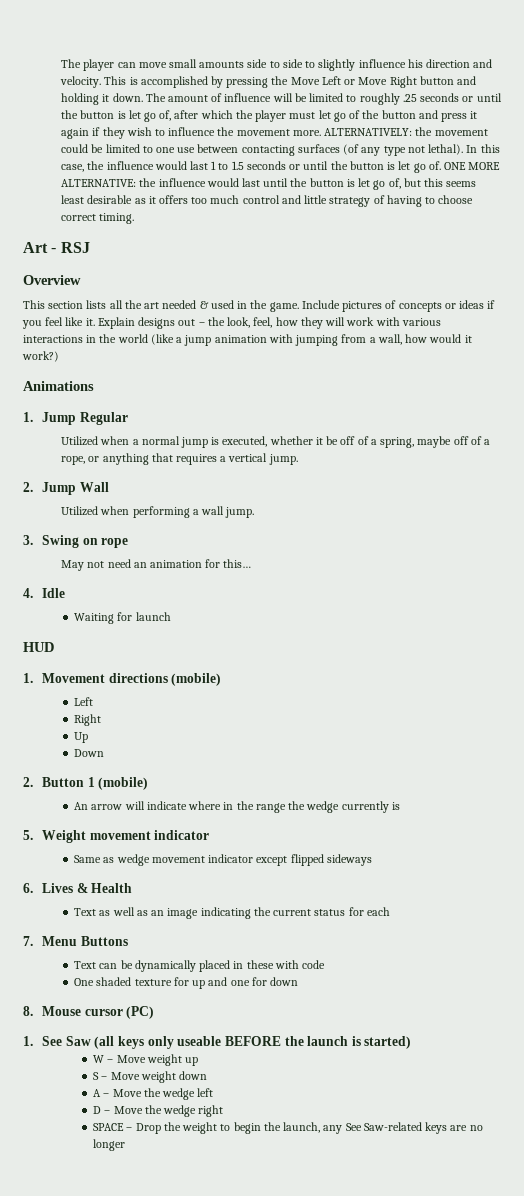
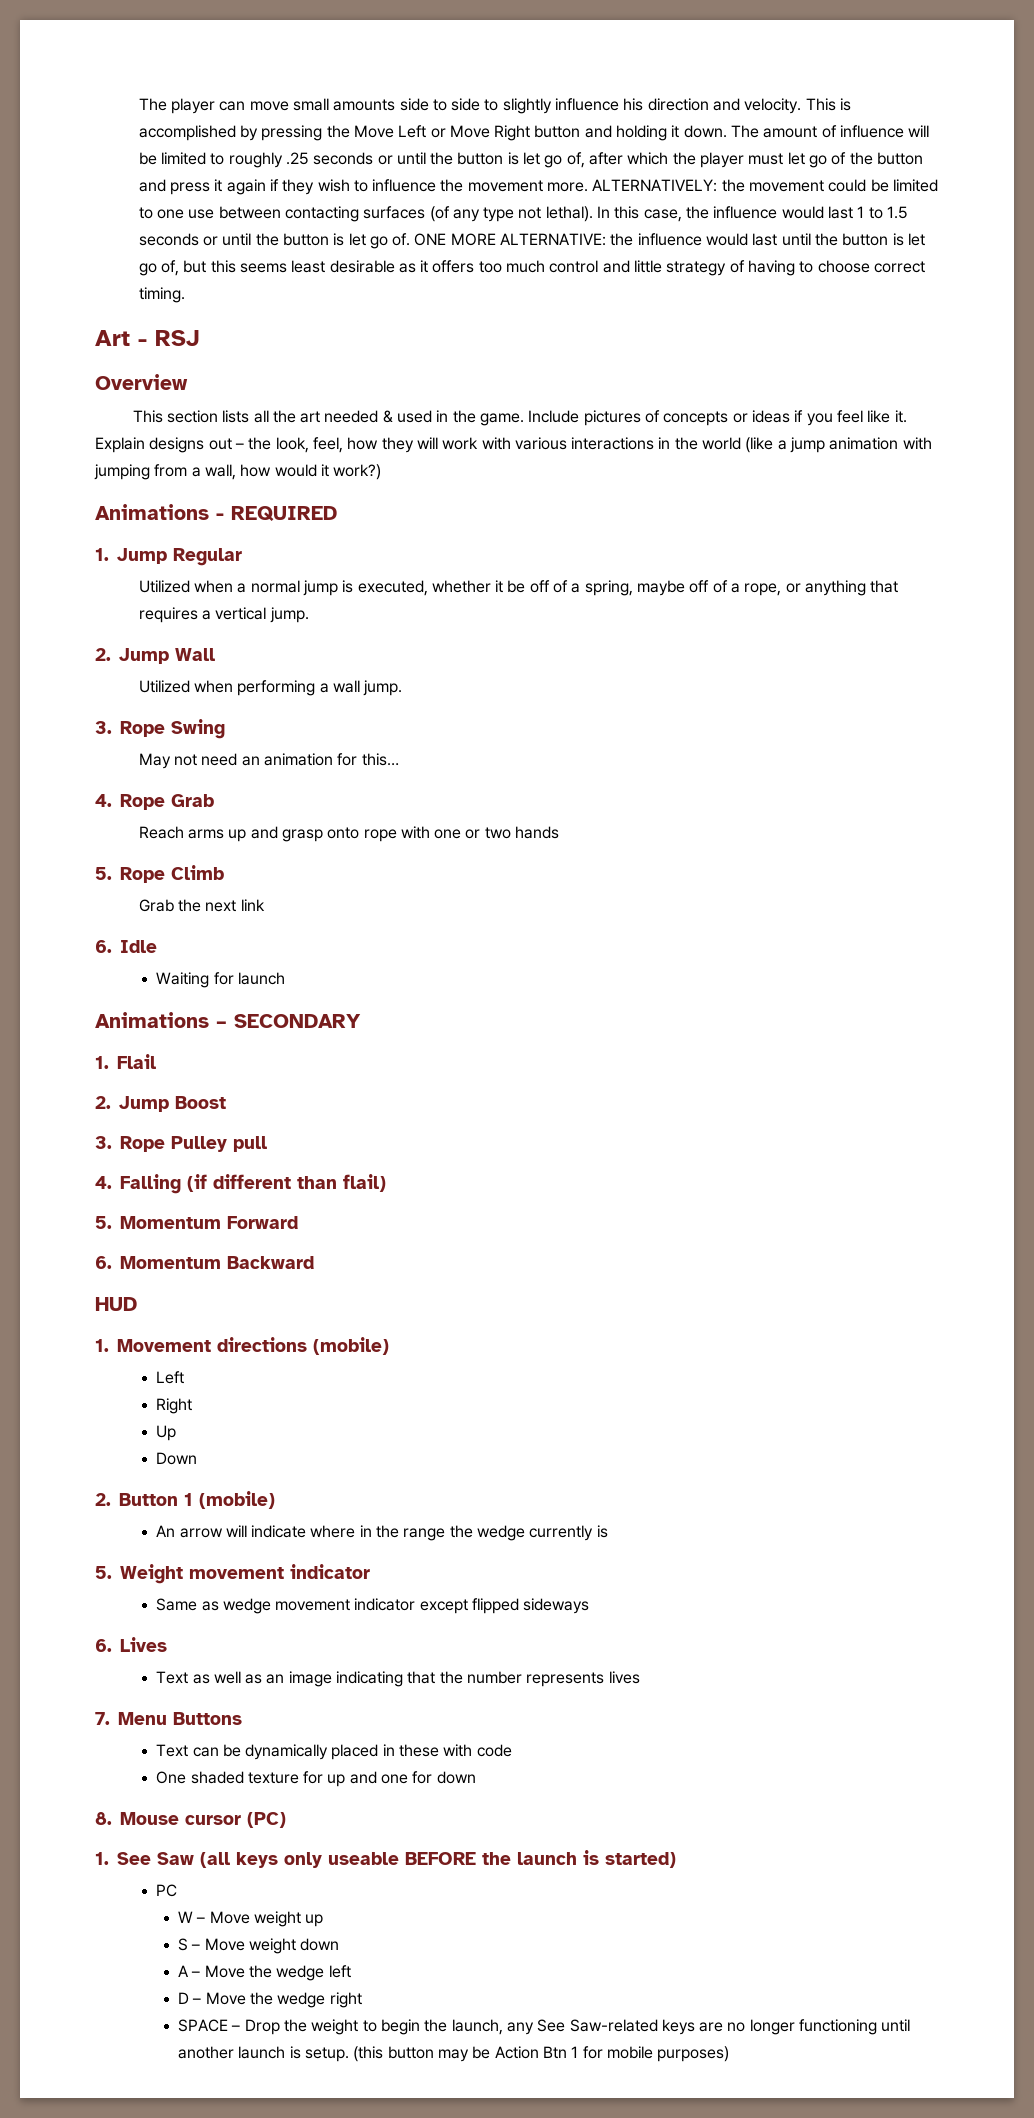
- Animations
+ Animations - REQUIRED
- 3. Swing on rope
+ 3. Rope Swing
- 4. Idle
+ 4. Rope Grab
+ Reach arms up and grasp onto rope with one or two hands
+ 5. Rope Climb
+ Grab the next link
+ 6. Idle
  Waiting for launch
+ Animations – SECONDARY
+ 1. Flail
+ 2. Jump Boost
+ 3. Rope Pulley pull
+ 4. Falling (if different than flail)
+ 5. Momentum Forward
+ 6. Momentum Backward
- 6. Lives & Health
+ 6. Lives
- Text as well as an image indicating the current status for each
+ Text as well as an image indicating that the number represents lives
+ PC
- SPACE – Drop the weight to begin the launch, any See Saw-related keys are no longer
+ SPACE – Drop the weight to begin the launch, any See Saw-related keys are no longer functioning until another launch is setup. (this button may be Action Btn 1 for mobile purposes)

